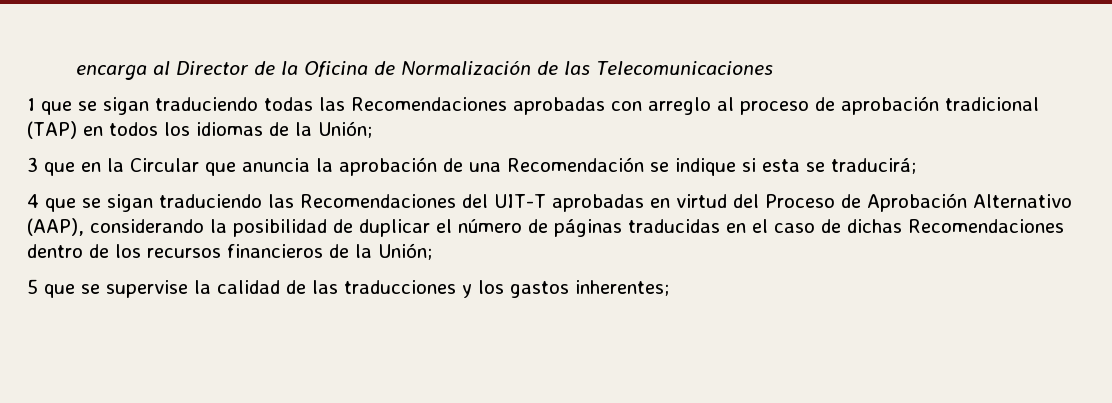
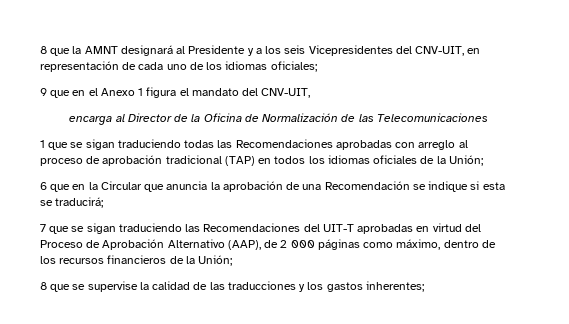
+ 8 que la AMNT designará al Presidente y a los seis Vicepresidentes del CNV-UIT, en representación de cada uno de los idiomas oficiales;
+ 9 que en el Anexo 1 figura el mandato del CNV-UIT,
- 1 que se sigan traduciendo todas las Recomendaciones aprobadas con arreglo al proceso de aprobación tradicional (TAP) en todos los idiomas de la Unión;
- 3 que en la Circular que anuncia la aprobación de una Recomendación se indique si esta se traducirá;
+ 1 que se sigan traduciendo todas las Recomendaciones aprobadas con arreglo al proceso de aprobación tradicional (TAP) en todos los idiomas oficiales de la Unión;
+ 6 que en la Circular que anuncia la aprobación de una Recomendación se indique si esta se traducirá;
- 4 que se sigan traduciendo las Recomendaciones del UIT-T aprobadas en virtud del Proceso de Aprobación Alternativo (AAP), considerando la posibilidad de duplicar el número de páginas traducidas en el caso de dichas Recomendaciones dentro de los recursos financieros de la Unión;
+ 7 que se sigan traduciendo las Recomendaciones del UIT-T aprobadas en virtud del Proceso de Aprobación Alternativo (AAP), de 2 000 páginas como máximo, dentro de los recursos financieros de la Unión;
- 5 que se supervise la calidad de las traducciones y los gastos inherentes;
+ 8 que se supervise la calidad de las traducciones y los gastos inherentes;

